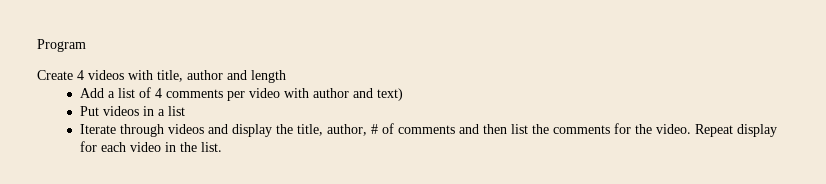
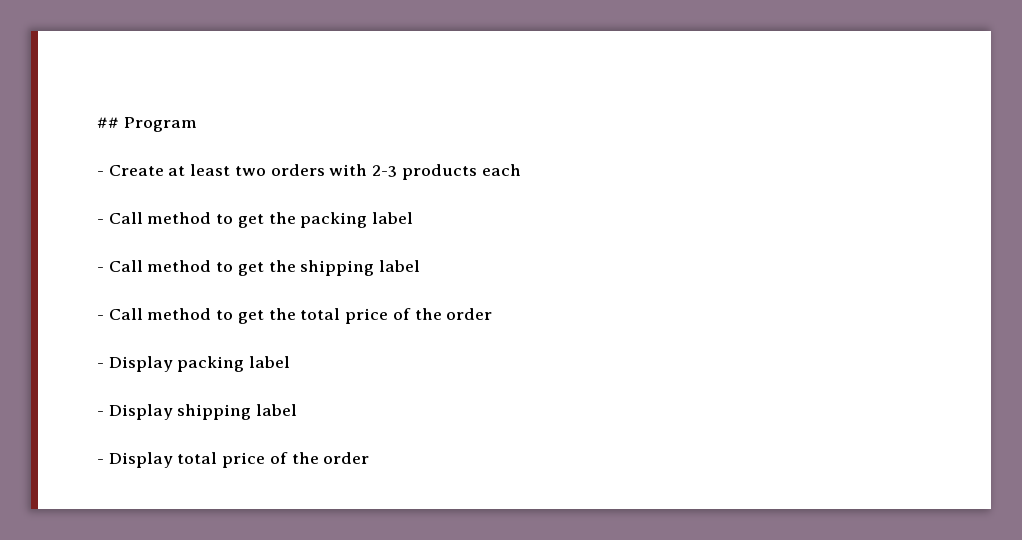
- Program
+ ## Program
- Create 4 videos with title, author and length
- Add a list of 4 comments per video with author and text)
- Put videos in a list
- Iterate through videos and display the title, author, # of comments and then list the comments for the video. Repeat display for each video in the list.
+ - Create at least two orders with 2-3 products each
+ - Call method to get the packing label
+ - Call method to get the shipping label
+ - Call method to get the total price of the order
+ - Display packing label
+ - Display shipping label
+ - Display total price of the order

